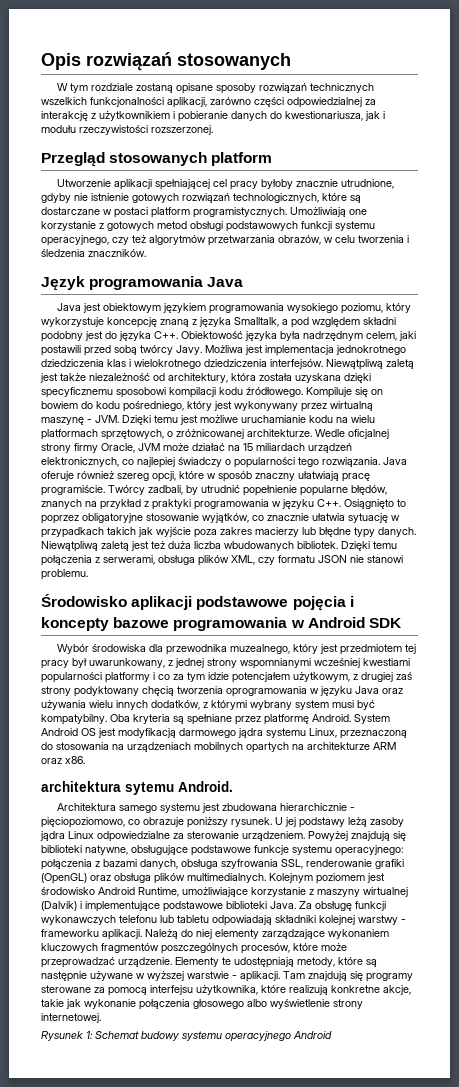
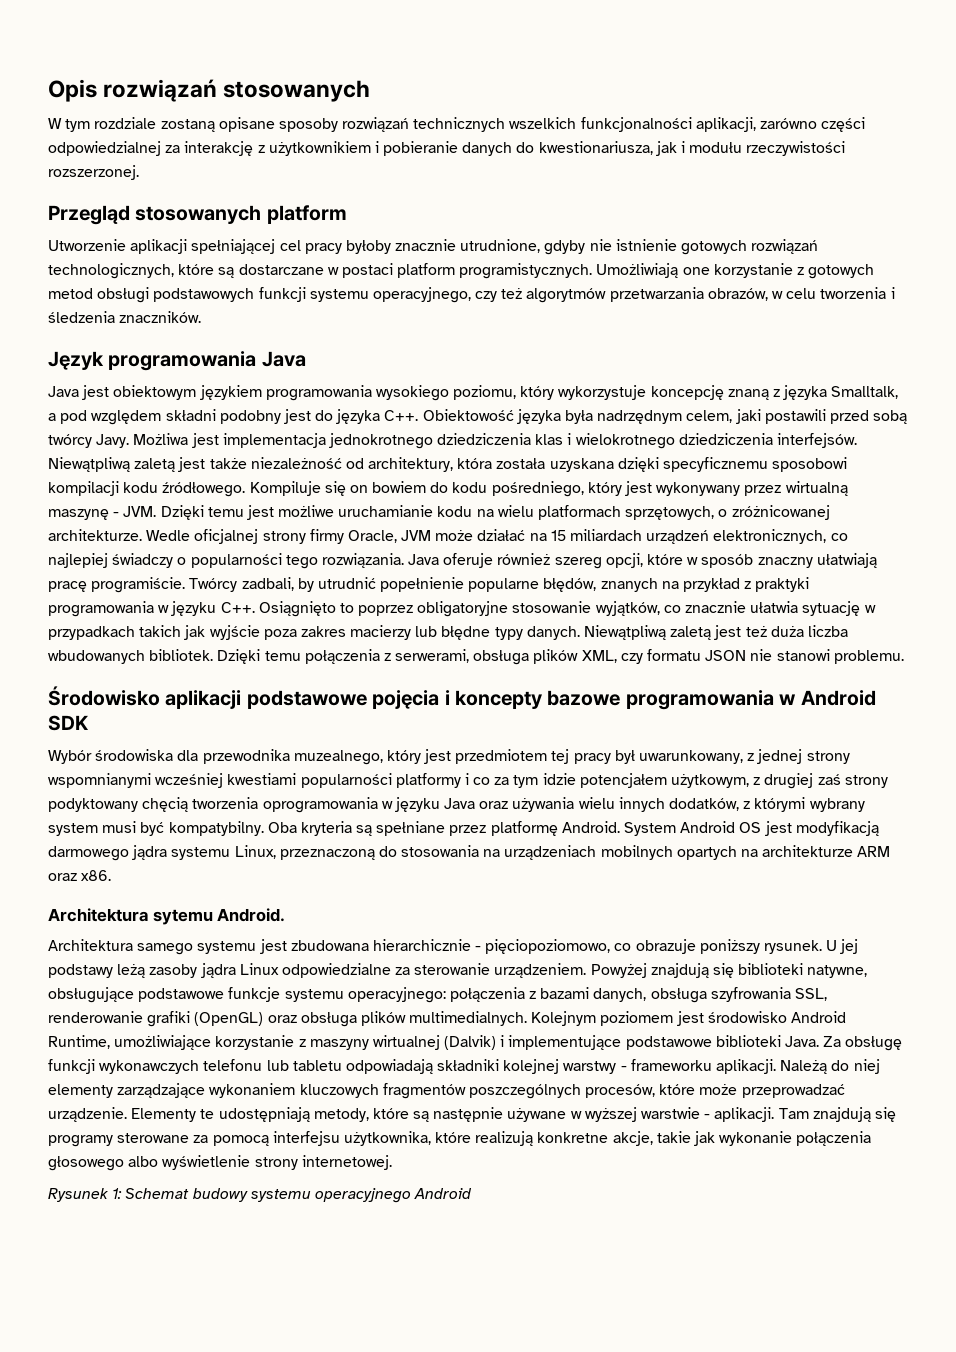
- architektura sytemu Android.
+ Architektura sytemu Android.

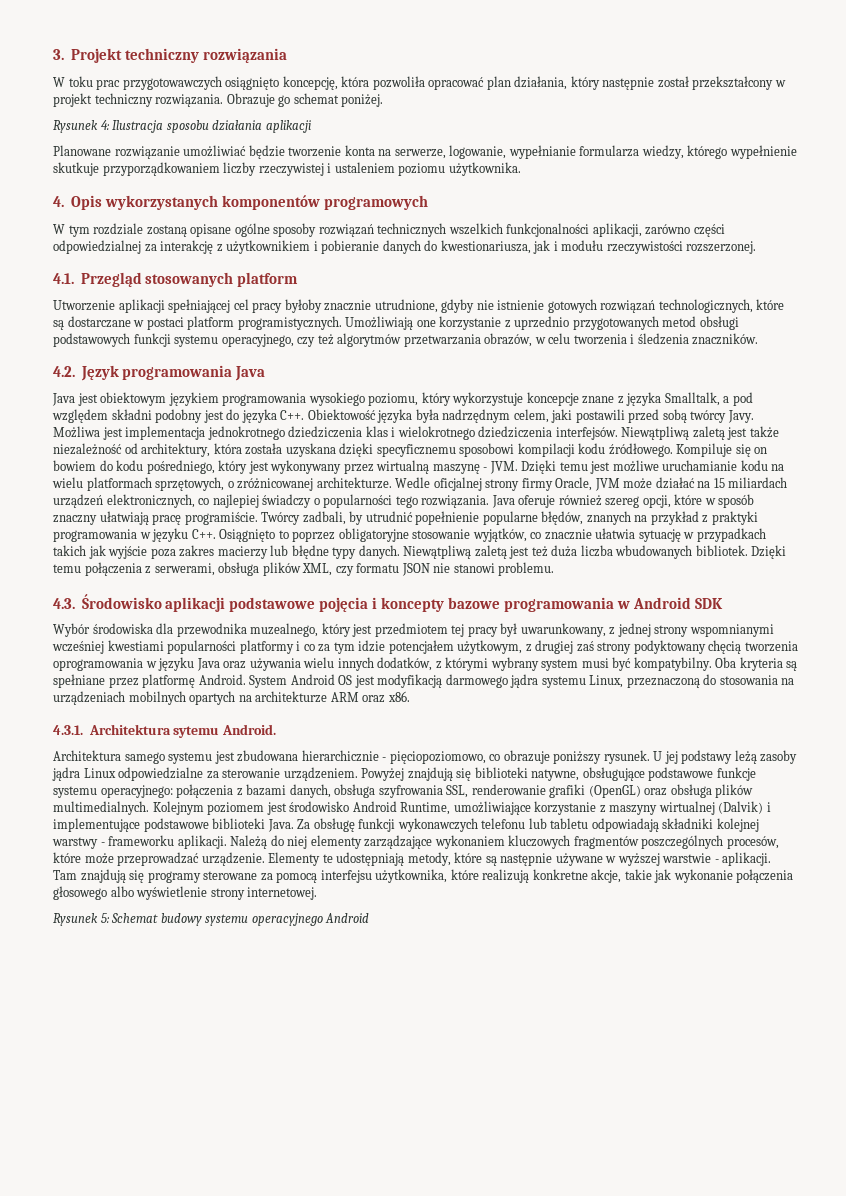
- Opis rozwiązań stosowanych
+ 3. Projekt techniczny rozwiązania
+ W toku prac przygotowawczych osiągnięto koncepcję, która pozwoliła opracować plan działania, który następnie został przekształcony w projekt techniczny rozwiązania. Obrazuje go schemat poniżej.
+ Rysunek 4: Ilustracja sposobu działania aplikacji
+ Planowane rozwiązanie umożliwiać będzie tworzenie konta na serwerze, logowanie, wypełnianie formularza wiedzy, którego wypełnienie skutkuje przyporządkowaniem liczby rzeczywistej i ustaleniem poziomu użytkownika.
+ 4. Opis wykorzystanych komponentów programowych
- W tym rozdziale zostaną opisane sposoby rozwiązań technicznych wszelkich funkcjonalności aplikacji, zarówno części odpowiedzialnej za interakcję z użytkownikiem i pobieranie danych do kwestionariusza, jak i modułu rzeczywistości rozszerzonej.
+ W tym rozdziale zostaną opisane ogólne sposoby rozwiązań technicznych wszelkich funkcjonalności aplikacji, zarówno części odpowiedzialnej za interakcję z użytkownikiem i pobieranie danych do kwestionariusza, jak i modułu rzeczywistości rozszerzonej.
- Przegląd stosowanych platform
+ 4.1. Przegląd stosowanych platform
- Umożliwiają one korzystanie z gotowych metod obsługi podstawowych funkcji systemu operacyjnego, czy też algorytmów przetwarzania obrazów, w celu tworzenia i śledzenia znaczników.
+ Umożliwiają one korzystanie z uprzednio przygotowanych metod obsługi podstawowych funkcji systemu operacyjnego, czy też algorytmów przetwarzania obrazów, w celu tworzenia i śledzenia znaczników.
- Język programowania Java
+ 4.2. Język programowania Java
- Java jest obiektowym językiem programowania wysokiego poziomu, który wykorzystuje koncepcję znaną z języka Smalltalk, a pod względem składni podobny jest do języka C++. Obiektowość języka była nadrzędnym celem, jaki postawili przed sobą twórcy Javy.
+ Java jest obiektowym językiem programowania wysokiego poziomu, który wykorzystuje koncepcje znane z języka Smalltalk, a pod względem składni podobny jest do języka C++. Obiektowość języka była nadrzędnym celem, jaki postawili przed sobą twórcy Javy.
- Środowisko aplikacji podstawowe pojęcia i koncepty bazowe programowania w Android SDK
+ 4.3. Środowisko aplikacji podstawowe pojęcia i koncepty bazowe programowania w Android SDK
- Architektura sytemu Android.
+ 4.3.1. Architektura sytemu Android.
- Rysunek 1: Schemat budowy systemu operacyjnego Android
+ Rysunek 5: Schemat budowy systemu operacyjnego Android

